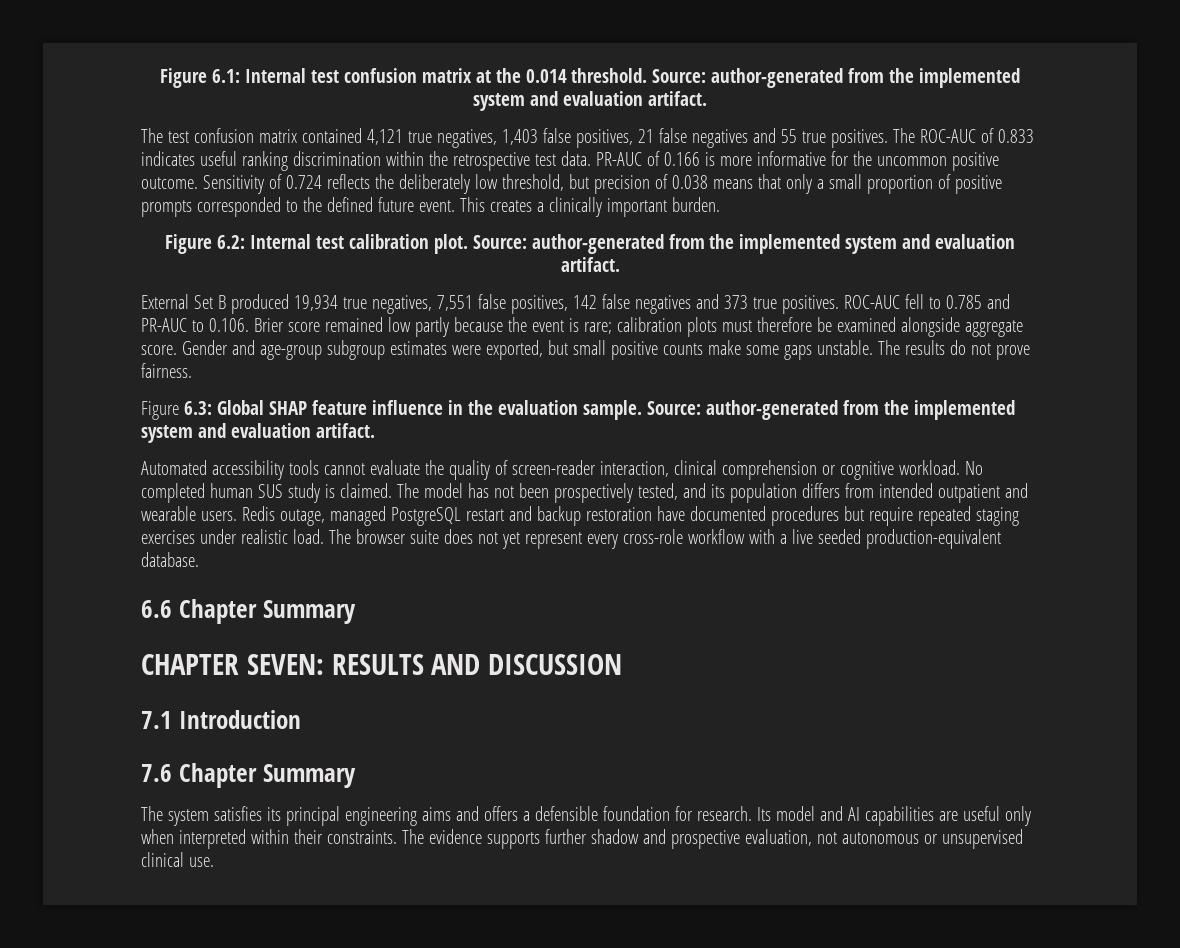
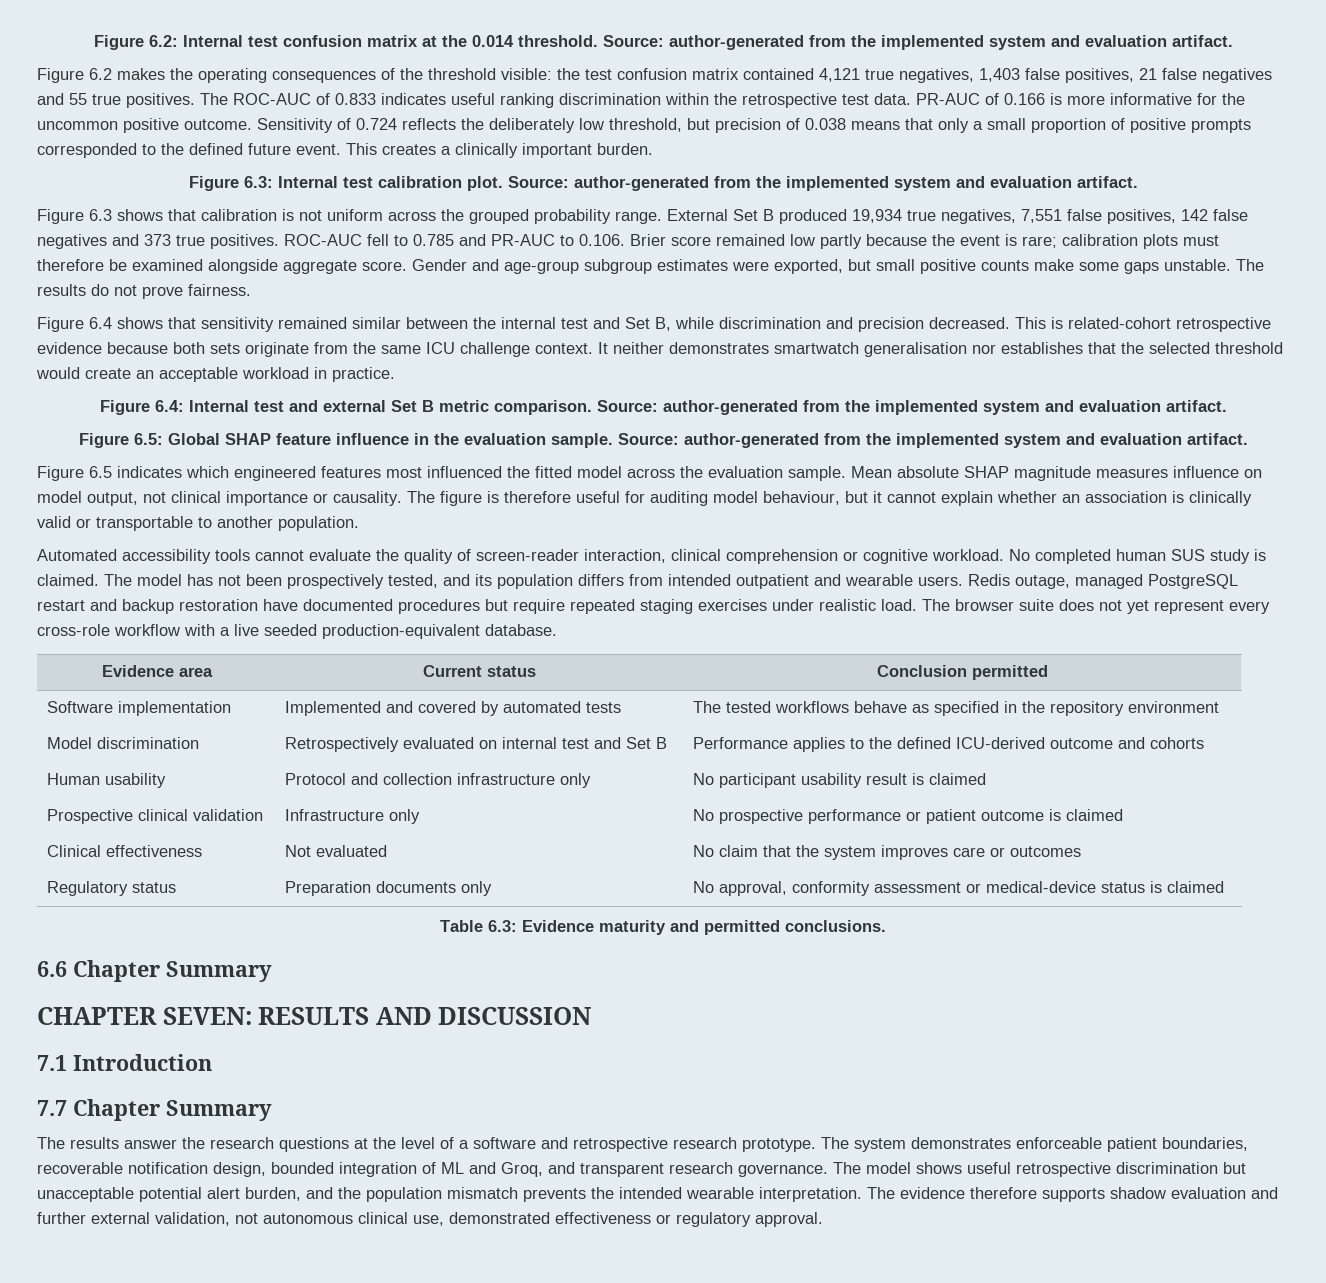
- Figure 6.1: Internal test confusion matrix at the 0.014 threshold.
+ Figure 6.2: Internal test confusion matrix at the 0.014 threshold.
- The test confusion matrix contained 4,121 true negatives, 1,403 false positives, 21 false negatives and 55 true positives.
+ Figure 6.2 makes the operating consequences of the threshold visible: the test confusion matrix contained 4,121 true negatives, 1,403 false positives, 21 false negatives and 55 true positives.
- Figure 6.2: Internal test calibration plot.
+ Figure 6.3: Internal test calibration plot.
+ Figure 6.3 shows that calibration is not uniform across the grouped probability range.
- Figure 6.3: Global SHAP feature influence in the evaluation sample.
+ Figure 6.4 shows that sensitivity remained similar between the internal test and Set B, while discrimination and precision decreased. This is related-cohort retrospective evidence because both sets originate from the same ICU challenge context. It neither demonstrates smartwatch generalisation nor establishes that the selected threshold would create an acceptable workload in practice.
+ Figure 6.4: Internal test and external Set B metric comparison. Source: author-generated from the implemented system and evaluation artifact.
+ Figure 6.5: Global SHAP feature influence in the evaluation sample.
+ Figure 6.5 indicates which engineered features most influenced the fitted model across the evaluation sample. Mean absolute SHAP magnitude measures influence on model output, not clinical importance or causality. The figure is therefore useful for auditing model behaviour, but it cannot explain whether an association is clinically valid or transportable to another population.
+ Evidence area | Current status | Conclusion permitted
+ Software implementation | Implemented and covered by automated tests | The tested workflows behave as specified in the repository environment
+ Model discrimination | Retrospectively evaluated on internal test and Set B | Performance applies to the defined ICU-derived outcome and cohorts
+ Human usability | Protocol and collection infrastructure only | No participant usability result is claimed
+ Prospective clinical validation | Infrastructure only | No prospective performance or patient outcome is claimed
+ Clinical effectiveness | Not evaluated | No claim that the system improves care or outcomes
+ Regulatory status | Preparation documents only | No approval, conformity assessment or medical-device status is claimed
+ Table 6.3: Evidence maturity and permitted conclusions.
- 7.6 Chapter Summary
+ 7.7 Chapter Summary
- The system satisfies its principal engineering aims and offers a defensible foundation for research. Its model and AI capabilities are useful only when interpreted within their constraints. The evidence supports further shadow and prospective evaluation, not autonomous or unsupervised clinical use.
+ The results answer the research questions at the level of a software and retrospective research prototype. The system demonstrates enforceable patient boundaries, recoverable notification design, bounded integration of ML and Groq, and transparent research governance. The model shows useful retrospective discrimination but unacceptable potential alert burden, and the population mismatch prevents the intended wearable interpretation. The evidence therefore supports shadow evaluation and further external validation, not autonomous clinical use, demonstrated effectiveness or regulatory approval.

